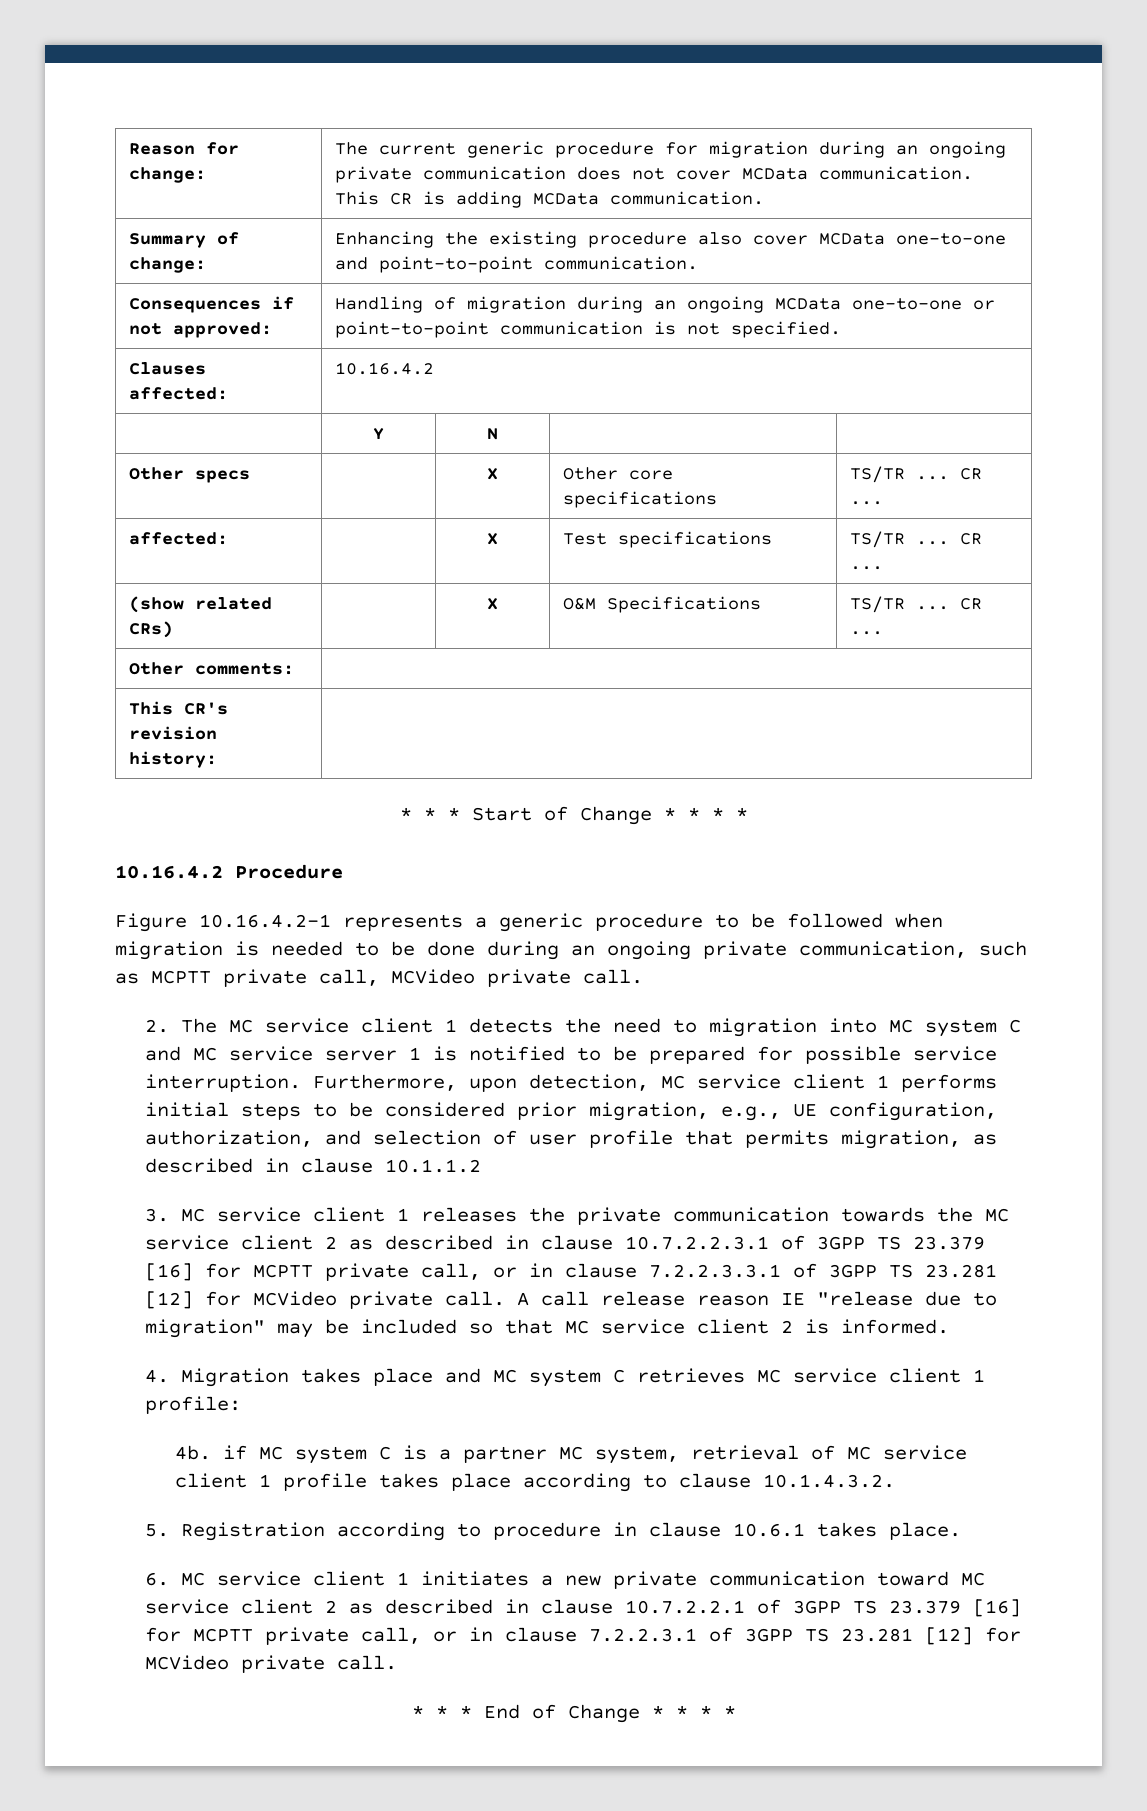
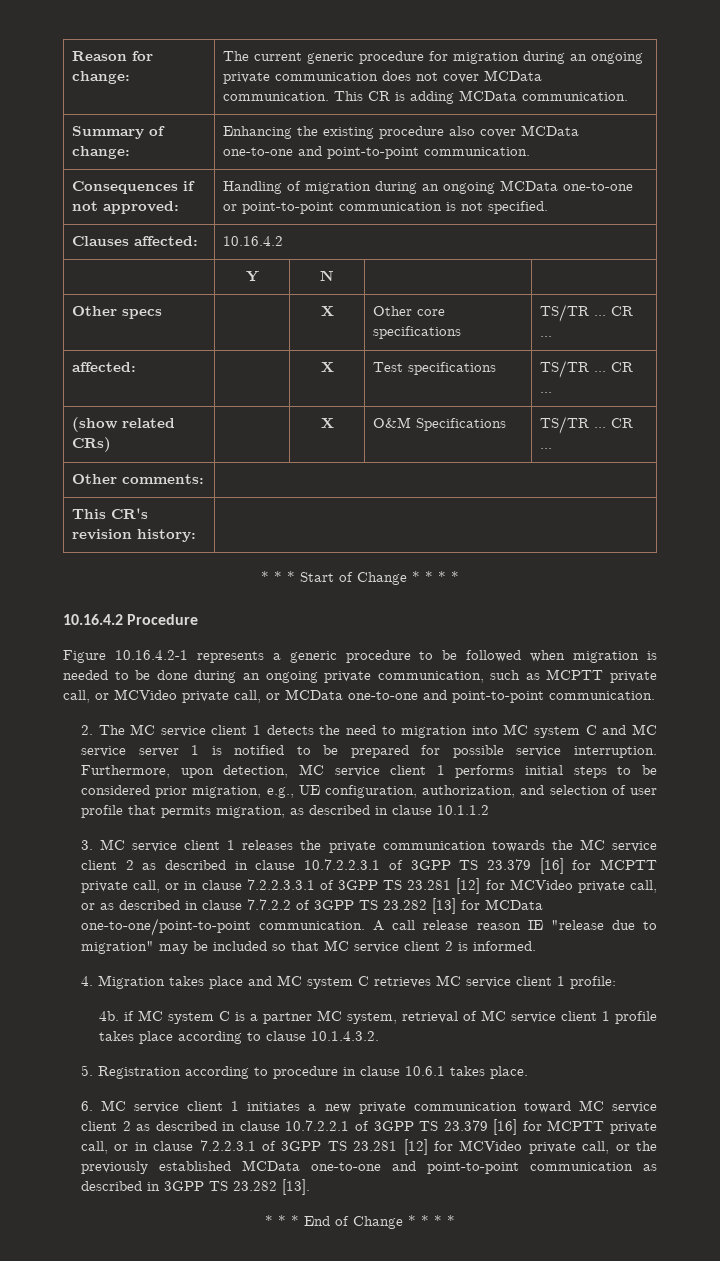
- Figure 10.16.4.2-1 represents a generic procedure to be followed when migration is needed to be done during an ongoing private communication, such as MCPTT private call, MCVideo private call.
+ Figure 10.16.4.2-1 represents a generic procedure to be followed when migration is needed to be done during an ongoing private communication, such as MCPTT private call, or MCVideo private call, or MCData one-to-one and point-to-point communication.
- 3. MC service client 1 releases the private communication towards the MC service client 2 as described in clause 10.7.2.2.3.1 of 3GPP TS 23.379 [16] for MCPTT private call, or in clause 7.2.2.3.3.1 of 3GPP TS 23.281 [12] for MCVideo private call.
+ 3. MC service client 1 releases the private communication towards the MC service client 2 as described in clause 10.7.2.2.3.1 of 3GPP TS 23.379 [16] for MCPTT private call, or in clause 7.2.2.3.3.1 of 3GPP TS 23.281 [12] for MCVideo private call, or as described in clause 7.7.2.2 of 3GPP TS 23.282 [13] for MCData one-to-one/point-to-point communication.
- 6. MC service client 1 initiates a new private communication toward MC service client 2 as described in clause 10.7.2.2.1 of 3GPP TS 23.379 [16] for MCPTT private call, or in clause 7.2.2.3.1 of 3GPP TS 23.281 [12] for MCVideo private call.
+ 6. MC service client 1 initiates a new private communication toward MC service client 2 as described in clause 10.7.2.2.1 of 3GPP TS 23.379 [16] for MCPTT private call, or in clause 7.2.2.3.1 of 3GPP TS 23.281 [12] for MCVideo private call, or the previously established MCData one-to-one and point-to-point communication as described in 3GPP TS 23.282 [13].

